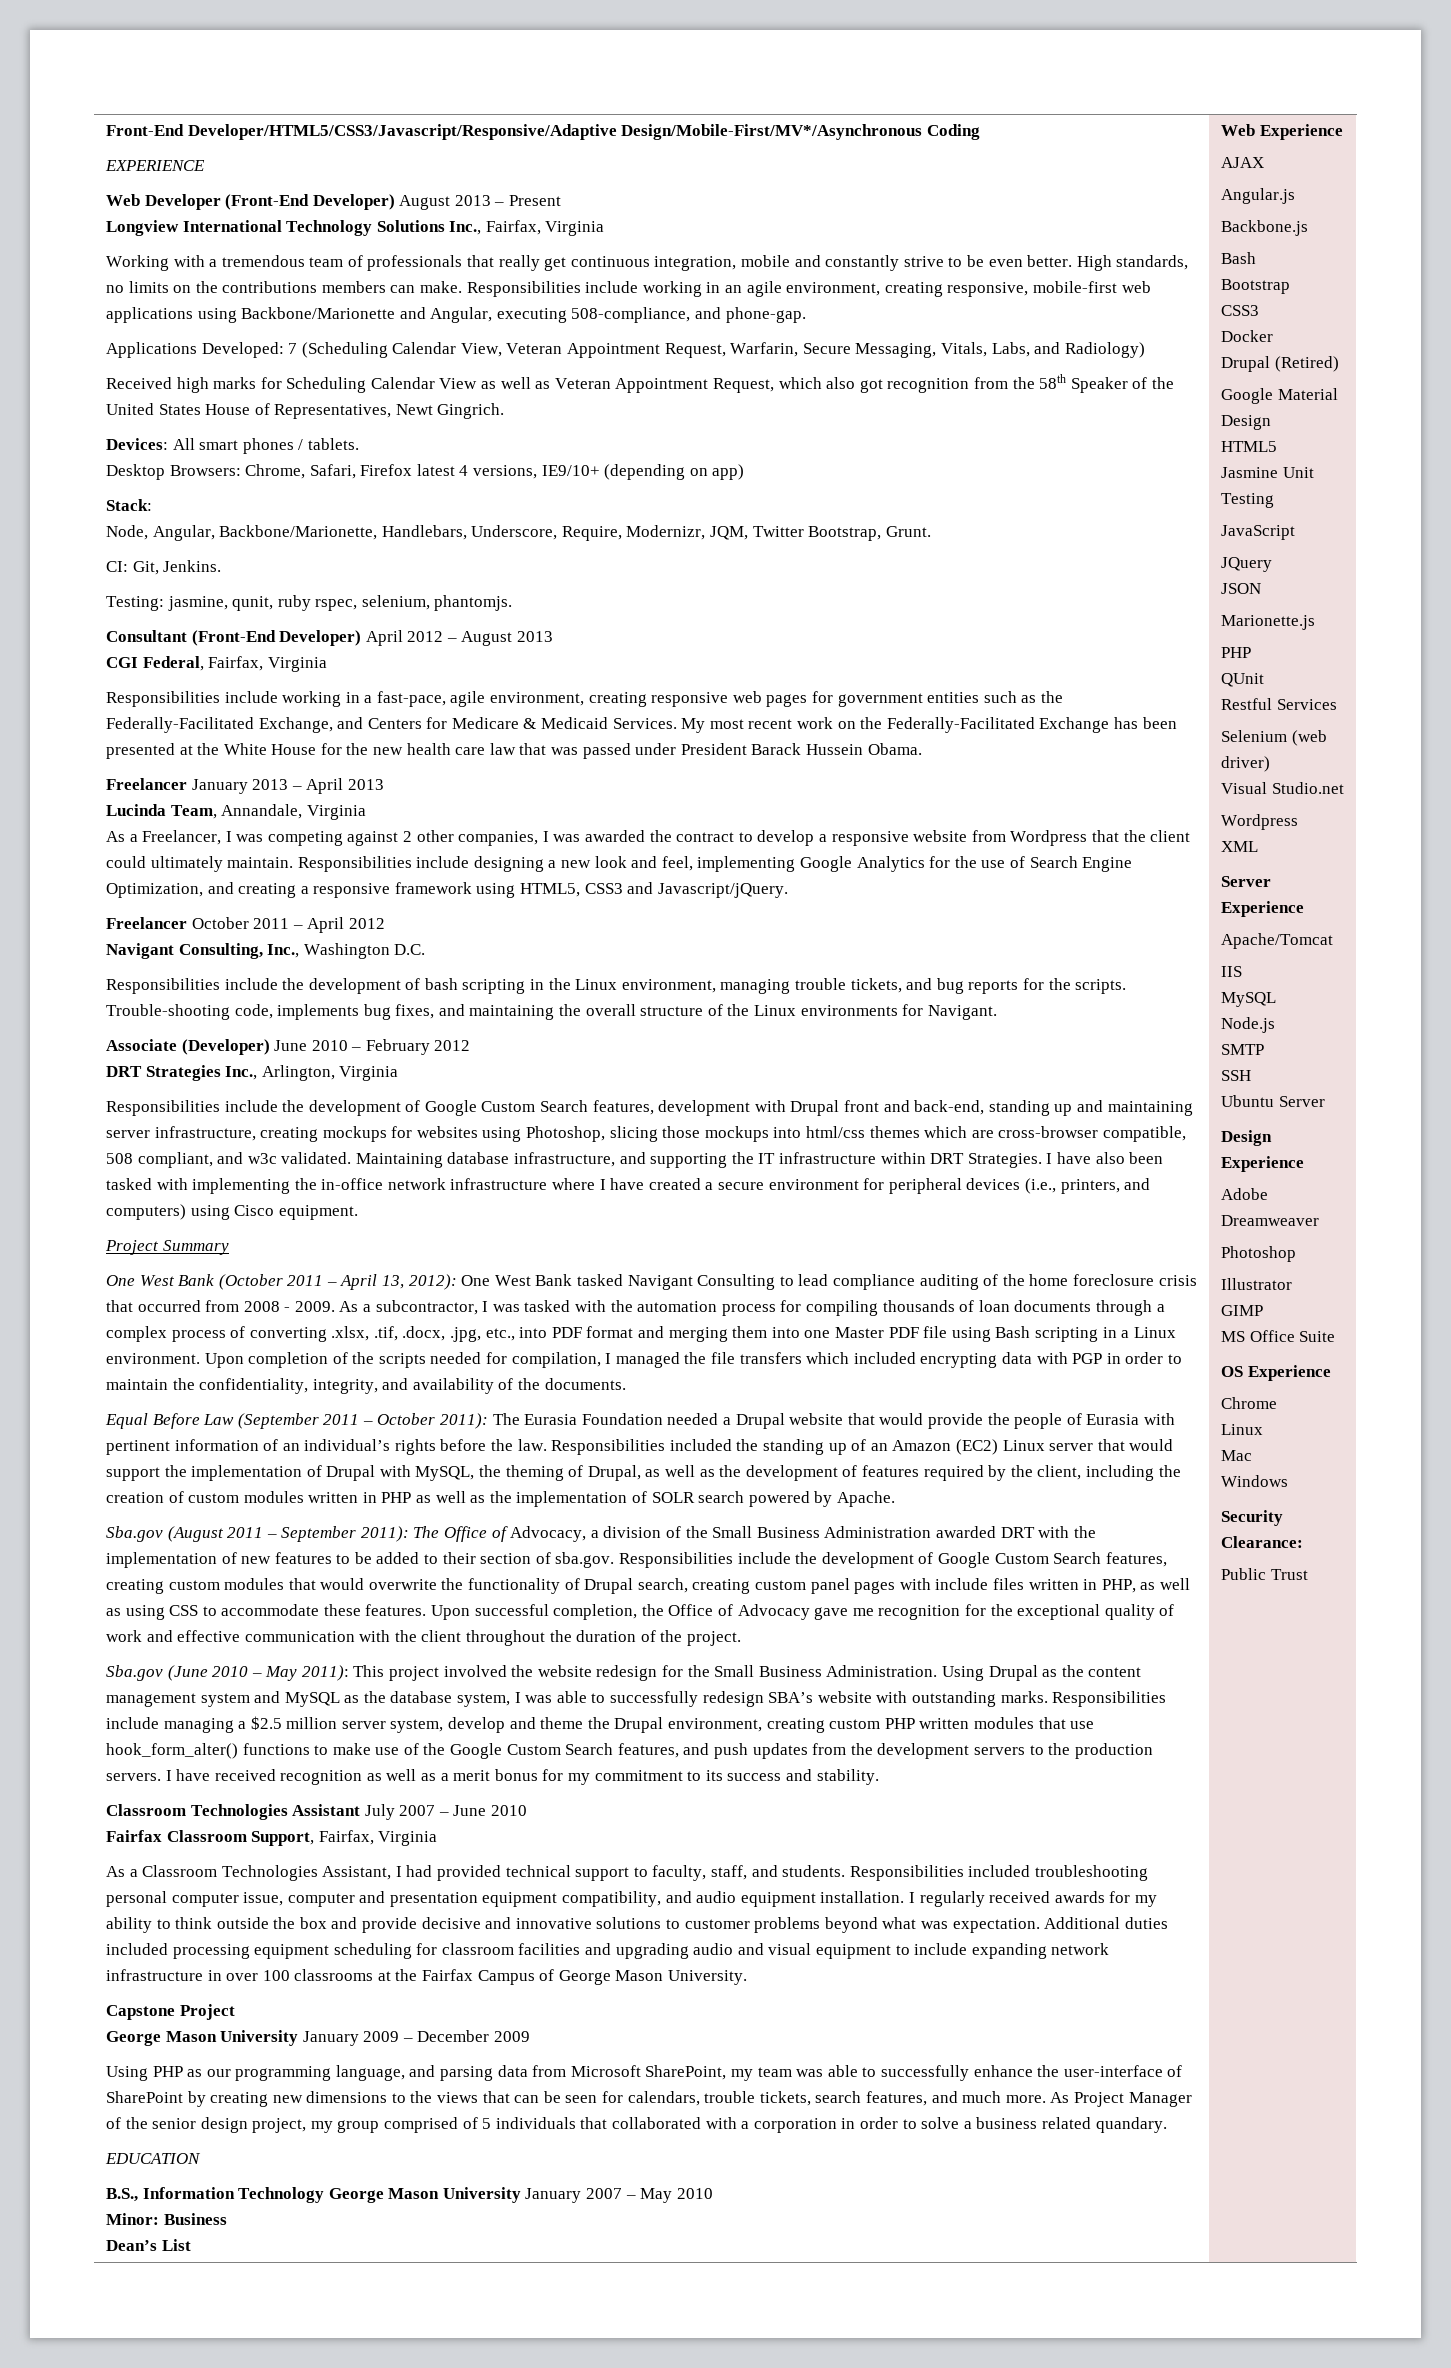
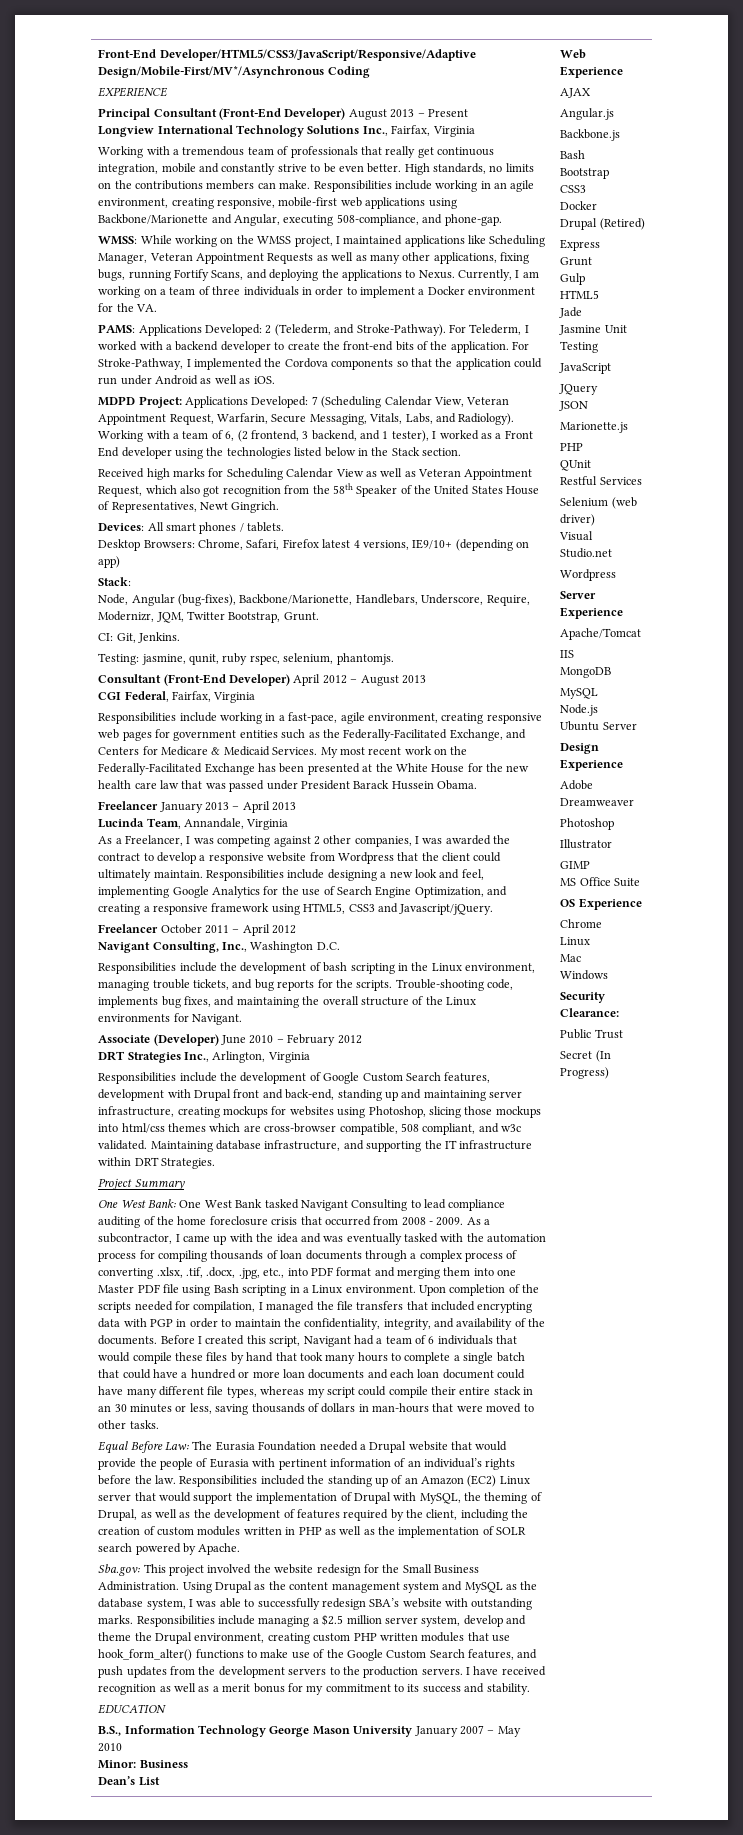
- Front-End Developer/HTML5/CSS3/Javascript/Responsive/Adaptive Design/Mobile-First/MV*/Asynchronous Coding
+ Front-End Developer/HTML5/CSS3/JavaScript/Responsive/Adaptive Design/Mobile-First/MV*/Asynchronous Coding
- Web Developer (Front-End Developer) August 2013 – Present
+ Principal Consultant (Front-End Developer) August 2013 – Present
- Applications Developed: 7 (Scheduling Calendar View, Veteran Appointment Request, Warfarin, Secure Messaging, Vitals, Labs, and Radiology)
+ WMSS: While working on the WMSS project, I maintained applications like Scheduling Manager, Veteran Appointment Requests as well as many other applications, fixing bugs, running Fortify Scans, and deploying the applications to Nexus. Currently, I am working on a team of three individuals in order to implement a Docker environment for the VA.
+ PAMS: Applications Developed: 2 (Telederm, and Stroke-Pathway). For Telederm, I worked with a backend developer to create the front-end bits of the application. For Stroke-Pathway, I implemented the Cordova components so that the application could run under Android as well as iOS.
+ MDPD Project: Applications Developed: 7 (Scheduling Calendar View, Veteran Appointment Request, Warfarin, Secure Messaging, Vitals, Labs, and Radiology). Working with a team of 6, (2 frontend, 3 backend, and 1 tester), I worked as a Front End developer using the technologies listed below in the Stack section.
- Node, Angular, Backbone/Marionette, Handlebars, Underscore, Require, Modernizr, JQM, Twitter Bootstrap, Grunt.
+ Node, Angular (bug-fixes), Backbone/Marionette, Handlebars, Underscore, Require, Modernizr, JQM, Twitter Bootstrap, Grunt.
- Maintaining database infrastructure, and supporting the IT infrastructure within DRT Strategies. I have also been tasked with implementing the in-office network infrastructure where I have created a secure environment for peripheral devices (i.e., printers, and computers) using Cisco equipment.
+ Maintaining database infrastructure, and supporting the IT infrastructure within DRT Strategies.
  Project Summary
- One West Bank (October 2011 – April 13, 2012): One West Bank tasked Navigant Consulting to lead compliance auditing of the home foreclosure crisis that occurred from 2008 - 2009.
+ One West Bank: One West Bank tasked Navigant Consulting to lead compliance auditing of the home foreclosure crisis that occurred from 2008 - 2009.
- As a subcontractor, I was tasked with the automation process for compiling thousands of loan documents through a complex process of converting .xlsx, .tif, .docx, .jpg, etc., into PDF format and merging them into one Master PDF file using Bash scripting in a Linux environment.
+ As a subcontractor, I came up with the idea and was eventually tasked with the automation process for compiling thousands of loan documents through a complex process of converting .xlsx, .tif, .docx, .jpg, etc., into PDF format and merging them into one Master PDF file using Bash scripting in a Linux environment.
- Upon completion of the scripts needed for compilation, I managed the file transfers which included encrypting data with PGP in order to maintain the confidentiality, integrity, and availability of the documents.
- Equal Before Law (September 2011 – October 2011): The Eurasia Foundation needed a Drupal website that would provide the people of Eurasia with pertinent information of an individual’s rights before the law.
+ Upon completion of the scripts needed for compilation, I managed the file transfers that included encrypting data with PGP in order to maintain the confidentiality, integrity, and availability of the documents. Before I created this script, Navigant had a team of 6 individuals that would compile these files by hand that took many hours to complete a single batch that could have a hundred or more loan documents and each loan document could have many different file types, whereas my script could compile their entire stack in an 30 minutes or less, saving thousands of dollars in man-hours that were moved to other tasks.
+ Equal Before Law: The Eurasia Foundation needed a Drupal website that would provide the people of Eurasia with pertinent information of an individual’s rights before the law.
- Sba.gov (August 2011 – September 2011): The Office of Advocacy, a division of the Small Business Administration awarded DRT with the implementation of new features to be added to their section of sba.gov. Responsibilities include the development of Google Custom Search features, creating custom modules that would overwrite the functionality of Drupal search, creating custom panel pages with include files written in PHP, as well as using CSS to accommodate these features. Upon successful completion, the Office of Advocacy gave me recognition for the exceptional quality of work and effective communication with the client throughout the duration of the project.
- Sba.gov (June 2010 – May 2011): This project involved the website redesign for the Small Business Administration.
+ Sba.gov: This project involved the website redesign for the Small Business Administration.
- Classroom Technologies Assistant July 2007 – June 2010
- Fairfax Classroom Support, Fairfax, Virginia
- As a Classroom Technologies Assistant, I had provided technical support to faculty, staff, and students. Responsibilities included troubleshooting personal computer issue, computer and presentation equipment compatibility, and audio equipment installation. I regularly received awards for my ability to think outside the box and provide decisive and innovative solutions to customer problems beyond what was expectation. Additional duties included processing equipment scheduling for classroom facilities and upgrading audio and visual equipment to include expanding network infrastructure in over 100 classrooms at the Fairfax Campus of George Mason University.
- Capstone Project
- George Mason University January 2009 – December 2009
- Using PHP as our programming language, and parsing data from Microsoft SharePoint, my team was able to successfully enhance the user-interface of SharePoint by creating new dimensions to the views that can be seen for calendars, trouble tickets, search features, and much more. As Project Manager of the senior design project, my group comprised of 5 individuals that collaborated with a corporation in order to solve a business related quandary.
- Google Material Design
+ Express
+ Grunt
+ Gulp
+ Jade
- XML
+ MongoDB
- SMTP
- SSH
+ Secret (In Progress)

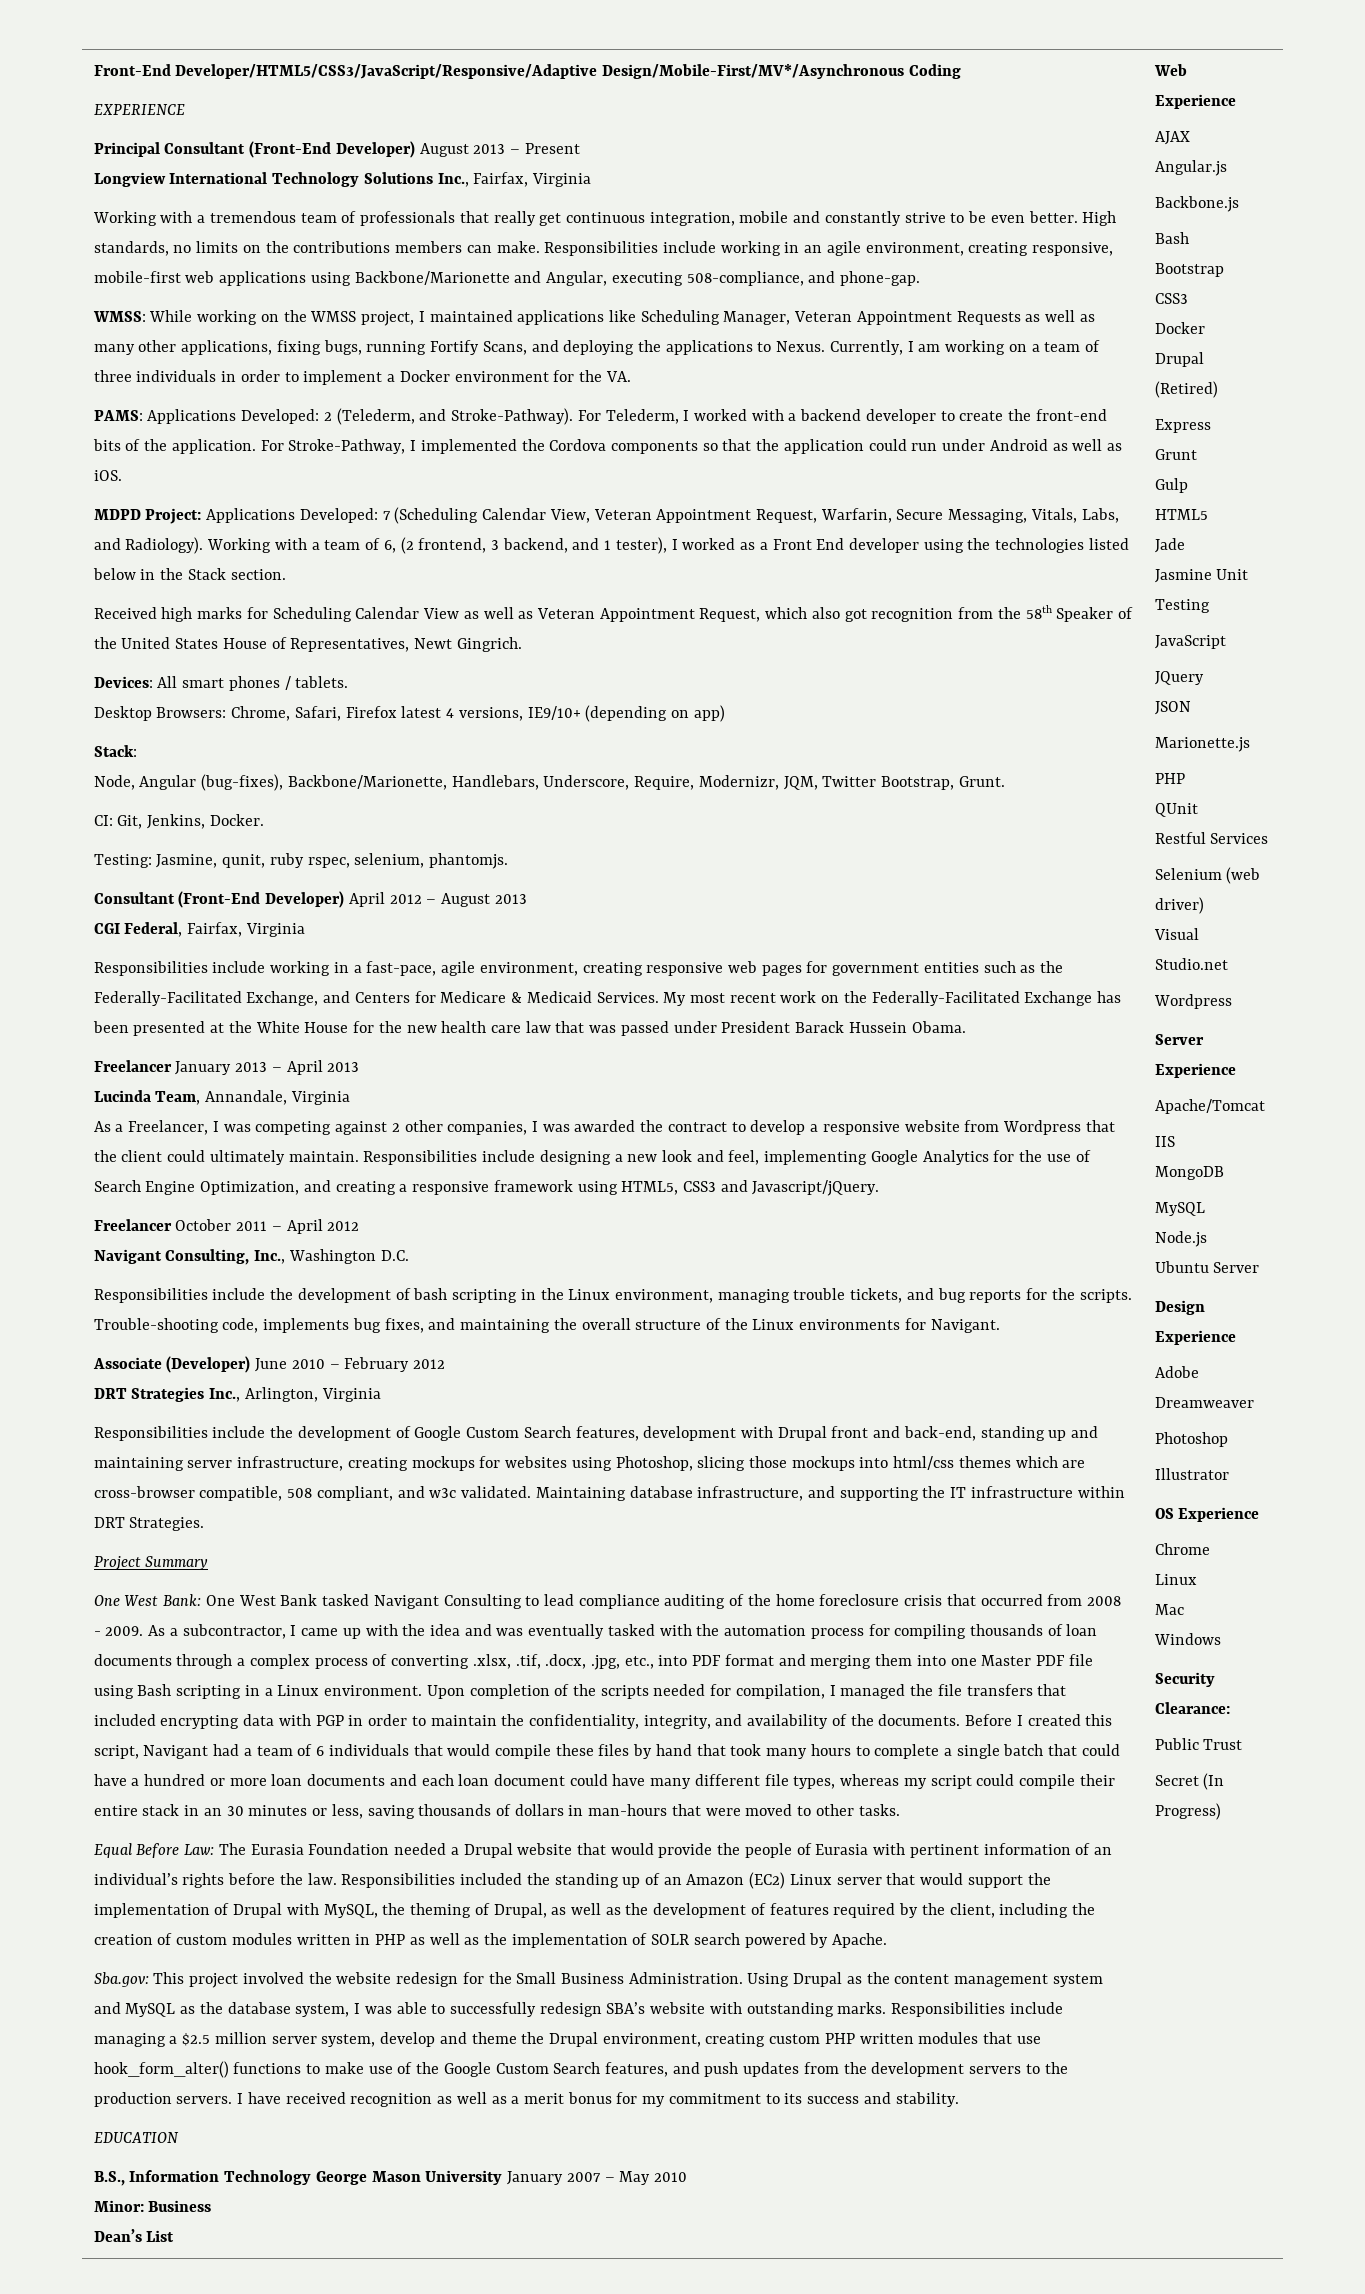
- CI: Git, Jenkins.
+ CI: Git, Jenkins, Docker.
- Testing: jasmine, qunit, ruby rspec, selenium, phantomjs.
+ Testing: Jasmine, qunit, ruby rspec, selenium, phantomjs.
- GIMP
- MS Office Suite

